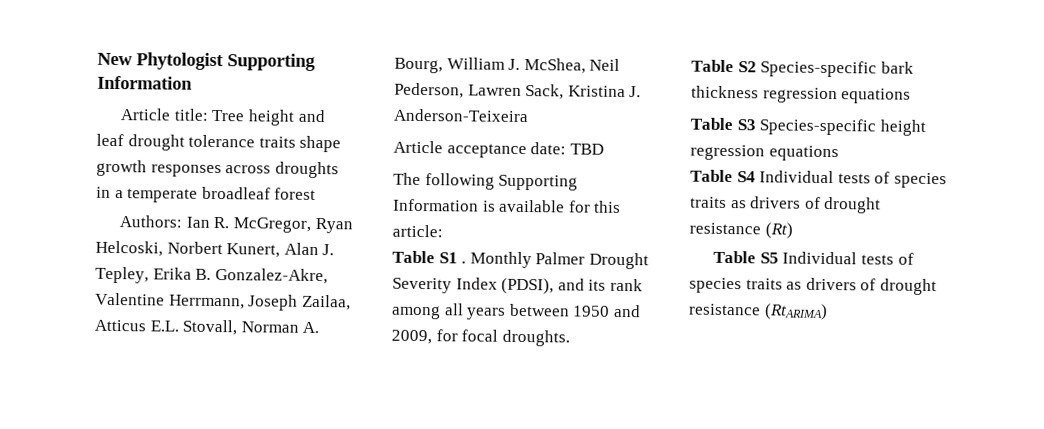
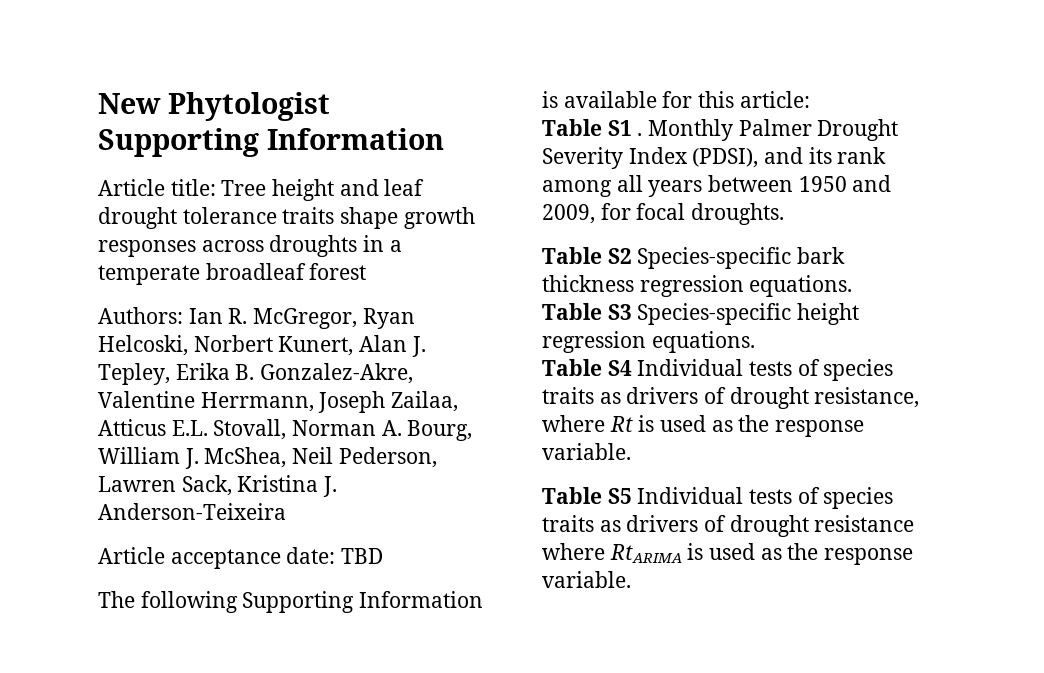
- Table S2 Species-specific bark thickness regression equations
+ Table S2 Species-specific bark thickness regression equations.
- Table S3 Species-specific height regression equations
+ Table S3 Species-specific height regression equations.
- Table S4 Individual tests of species traits as drivers of drought resistance (Rt)
+ Table S4 Individual tests of species traits as drivers of drought resistance, where Rt is used as the response variable.
- Table S5 Individual tests of species traits as drivers of drought resistance (RtARIMA)
+ Table S5 Individual tests of species traits as drivers of drought resistance where RtARIMA is used as the response variable.

